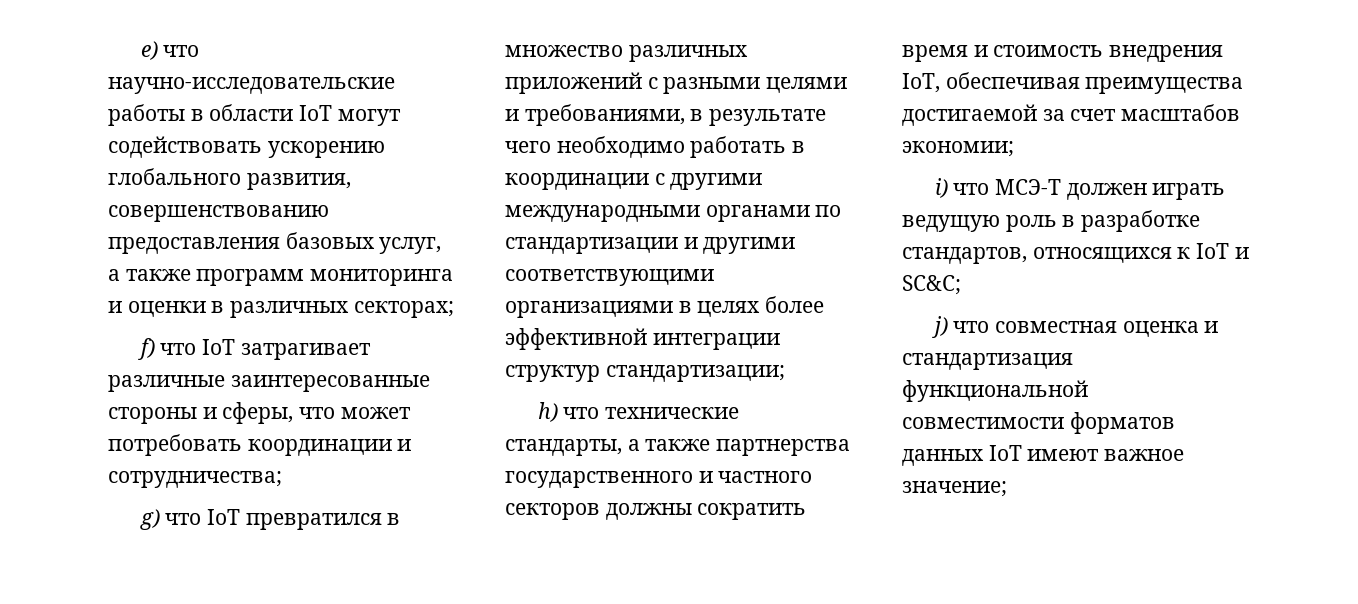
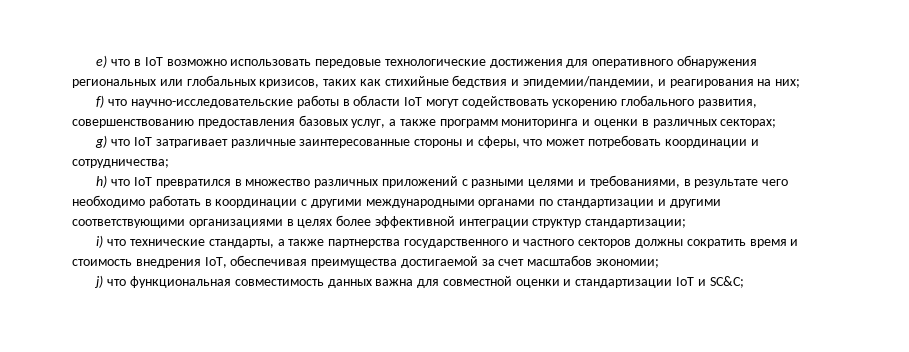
- e) что научно-исследовательские работы в области IoT могут содействовать ускорению глобального развития, совершенствованию предоставления базовых услуг, а также программ мониторинга и оценки в различных секторах;
+ e) что в IoT возможно использовать передовые технологические достижения для оперативного обнаружения региональных или глобальных кризисов, таких как стихийные бедствия и эпидемии/пандемии, и реагирования на них;
+ f) что научно-исследовательские работы в области IoT могут содействовать ускорению глобального развития, совершенствованию предоставления базовых услуг, а также программ мониторинга и оценки в различных секторах;
- f) что IoT затрагивает различные заинтересованные стороны и сферы, что может потребовать координации и сотрудничества;
+ g) что IoT затрагивает различные заинтересованные стороны и сферы, что может потребовать координации и сотрудничества;
- g) что IoT превратился в множество различных приложений с разными целями и требованиями, в результате чего необходимо работать в координации с другими международными органами по стандартизации и другими соответствующими организациями в целях более эффективной интеграции структур стандартизации;
+ h) что IoT превратился в множество различных приложений с разными целями и требованиями, в результате чего необходимо работать в координации с другими международными органами по стандартизации и другими соответствующими организациями в целях более эффективной интеграции структур стандартизации;
- h) что технические стандарты, а также партнерства государственного и частного секторов должны сократить время и стоимость внедрения IoT, обеспечивая преимущества достигаемой за счет масштабов экономии;
+ i) что технические стандарты, а также партнерства государственного и частного секторов должны сократить время и стоимость внедрения IoT, обеспечивая преимущества достигаемой за счет масштабов экономии;
- i) что МСЭ-Т должен играть ведущую роль в разработке стандартов, относящихся к IoT и SC&C;
- j) что совместная оценка и стандартизация функциональной совместимости форматов данных IoT имеют важное значение;
+ j) что функциональная совместимость данных важна для совместной оценки и стандартизации IoT и SC&C;

